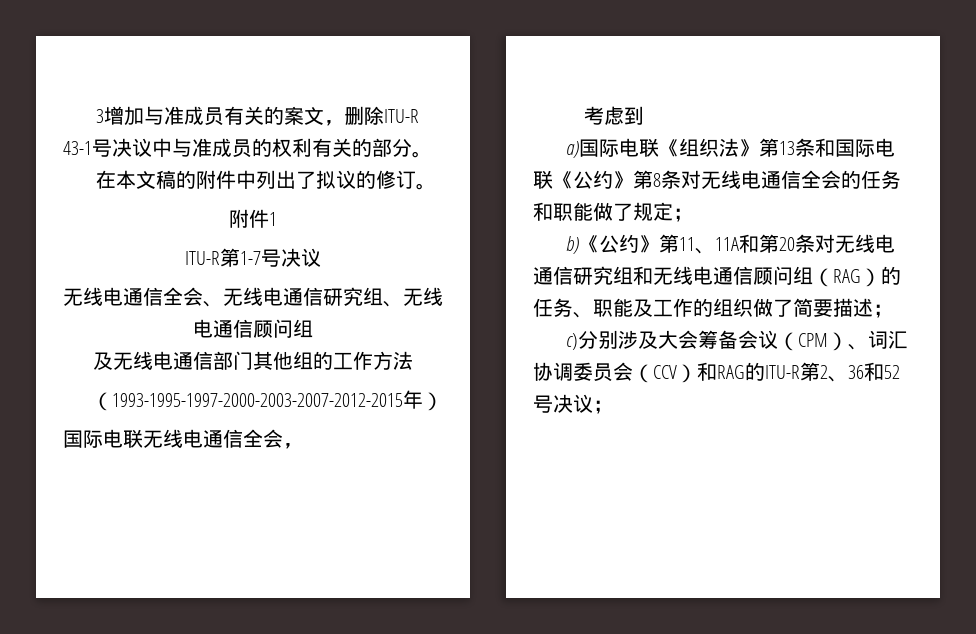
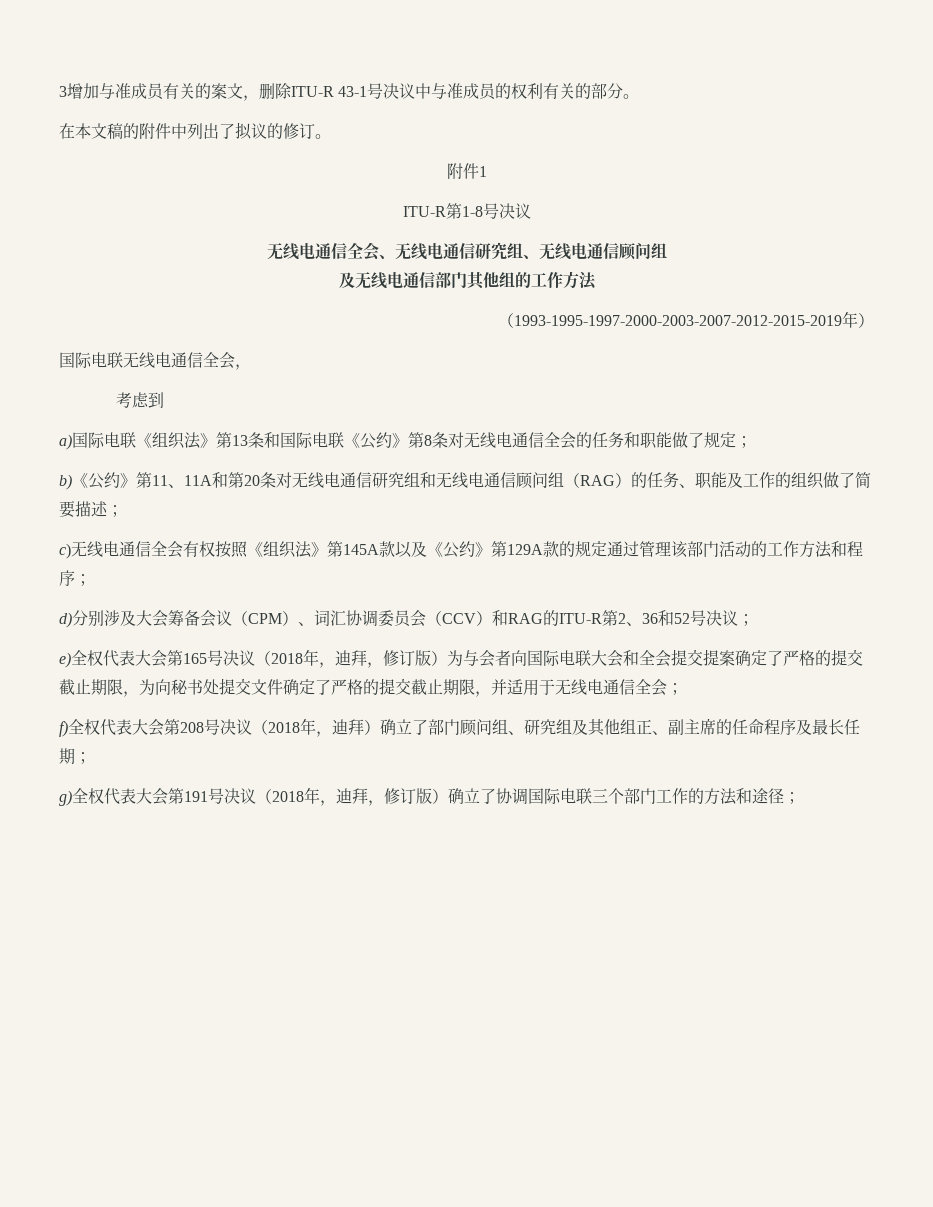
- ITU-R第1-7号决议
+ ITU-R第1-8号决议
- （1993-1995-1997-2000-2003-2007-2012-2015年）
+ （1993-1995-1997-2000-2003-2007-2012-2015-2019年）
- c)分别涉及大会筹备会议（CPM）、词汇协调委员会（CCV）和RAG的ITU-R第2、36和52号决议；
+ c)无线电通信全会有权按照《组织法》第145A款以及《公约》第129A款的规定通过管理该部门活动的工作方法和程序；
+ d)分别涉及大会筹备会议（CPM）、词汇协调委员会（CCV）和RAG的ITU-R第2、36和52号决议；
+ e)全权代表大会第165号决议（2018年，迪拜，修订版）为与会者向国际电联大会和全会提交提案确定了严格的提交截止期限，为向秘书处提交文件确定了严格的提交截止期限，并适用于无线电通信全会；
+ f)全权代表大会第208号决议（2018年，迪拜）确立了部门顾问组、研究组及其他组正、副主席的任命程序及最长任期；
+ g)全权代表大会第191号决议（2018年，迪拜，修订版）确立了协调国际电联三个部门工作的方法和途径；

